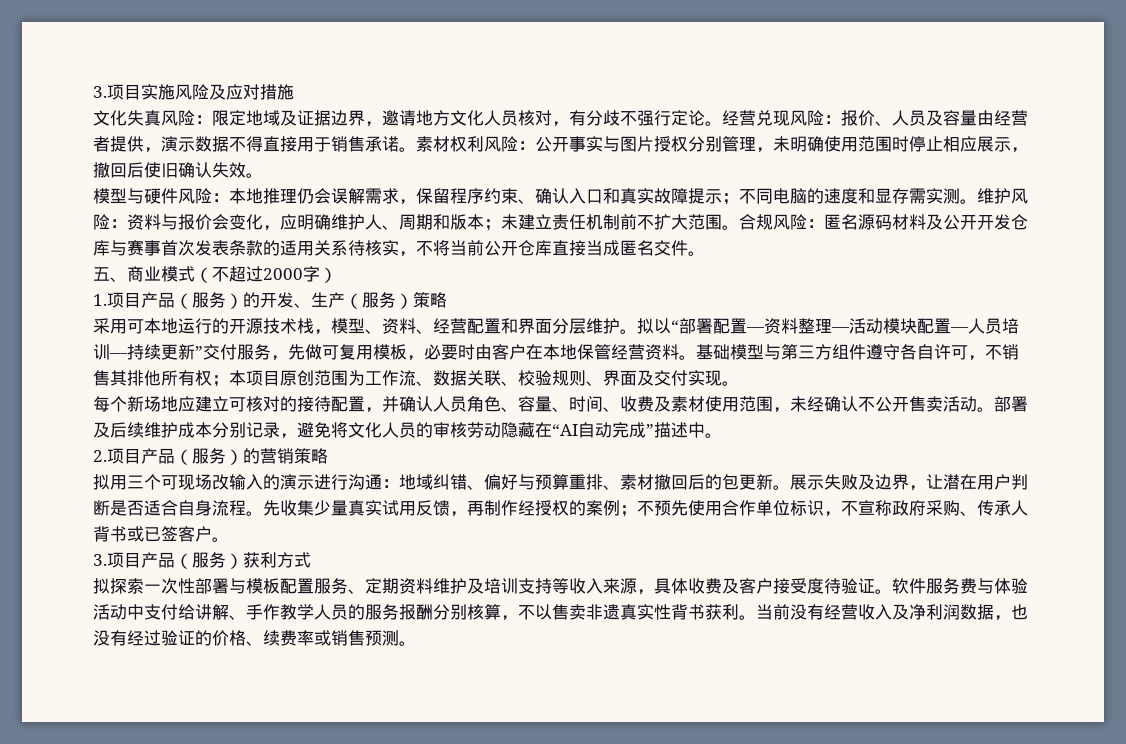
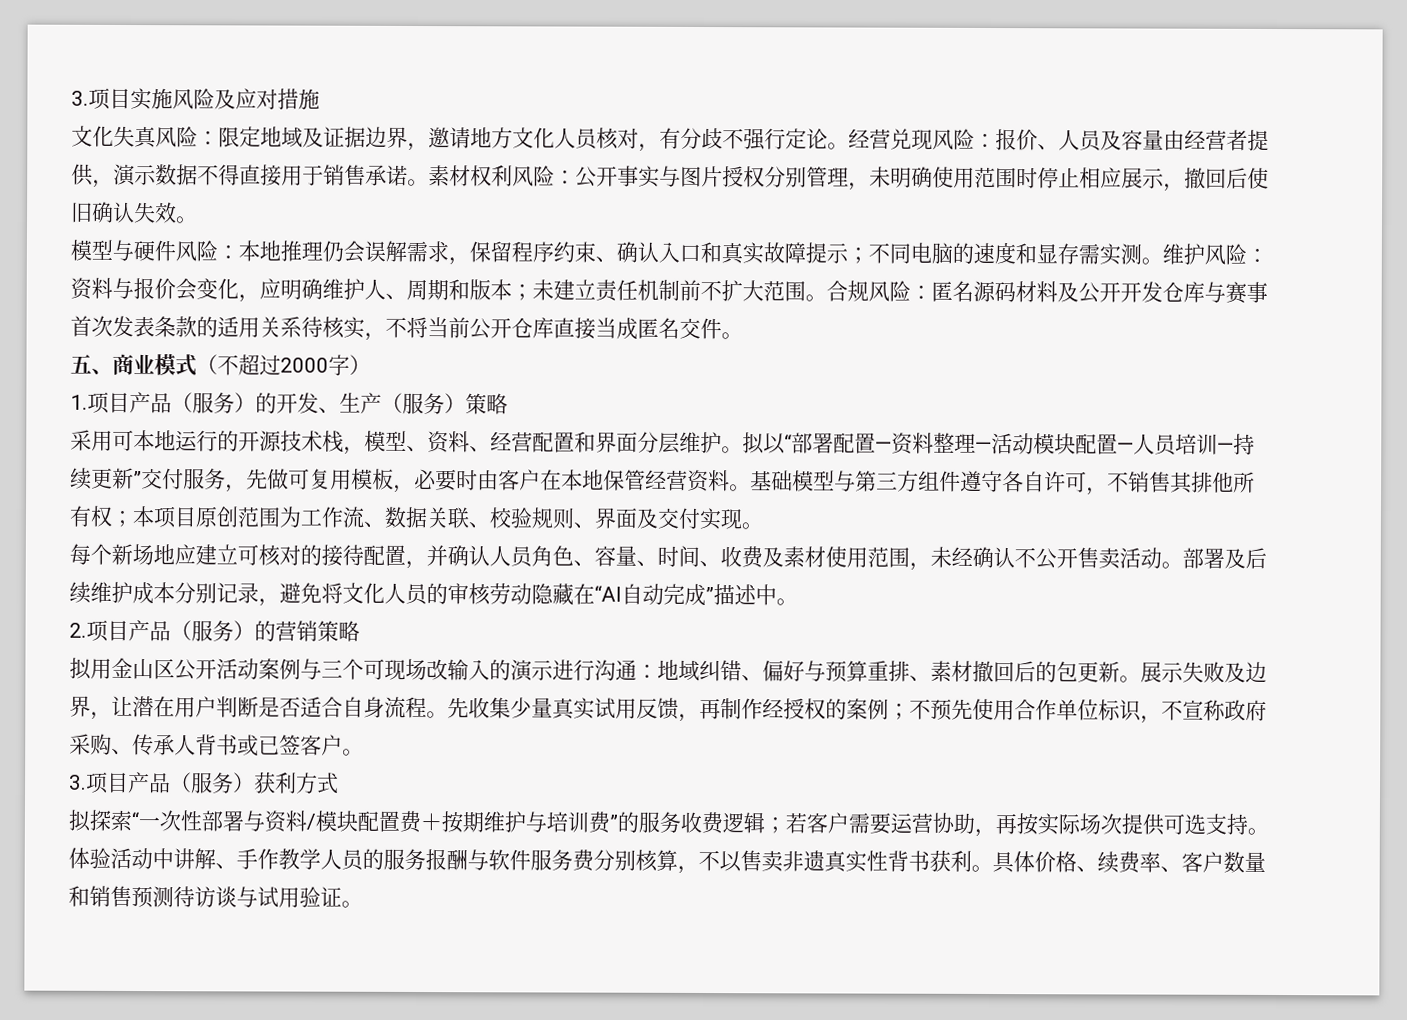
- 拟用三个可现场改输入的演示进行沟通：地域纠错、偏好与预算重排、素材撤回后的包更新。
+ 拟用金山区公开活动案例与三个可现场改输入的演示进行沟通：地域纠错、偏好与预算重排、素材撤回后的包更新。
- 拟探索一次性部署与模板配置服务、定期资料维护及培训支持等收入来源，具体收费及客户接受度待验证。软件服务费与体验活动中支付给讲解、手作教学人员的服务报酬分别核算，不以售卖非遗真实性背书获利。
+ 拟探索“一次性部署与资料/模块配置费＋按期维护与培训费”的服务收费逻辑；若客户需要运营协助，再按实际场次提供可选支持。体验活动中讲解、手作教学人员的服务报酬与软件服务费分别核算，不以售卖非遗真实性背书获利。
- 当前没有经营收入及净利润数据，也没有经过验证的价格、续费率或销售预测。
+ 具体价格、续费率、客户数量和销售预测待访谈与试用验证。

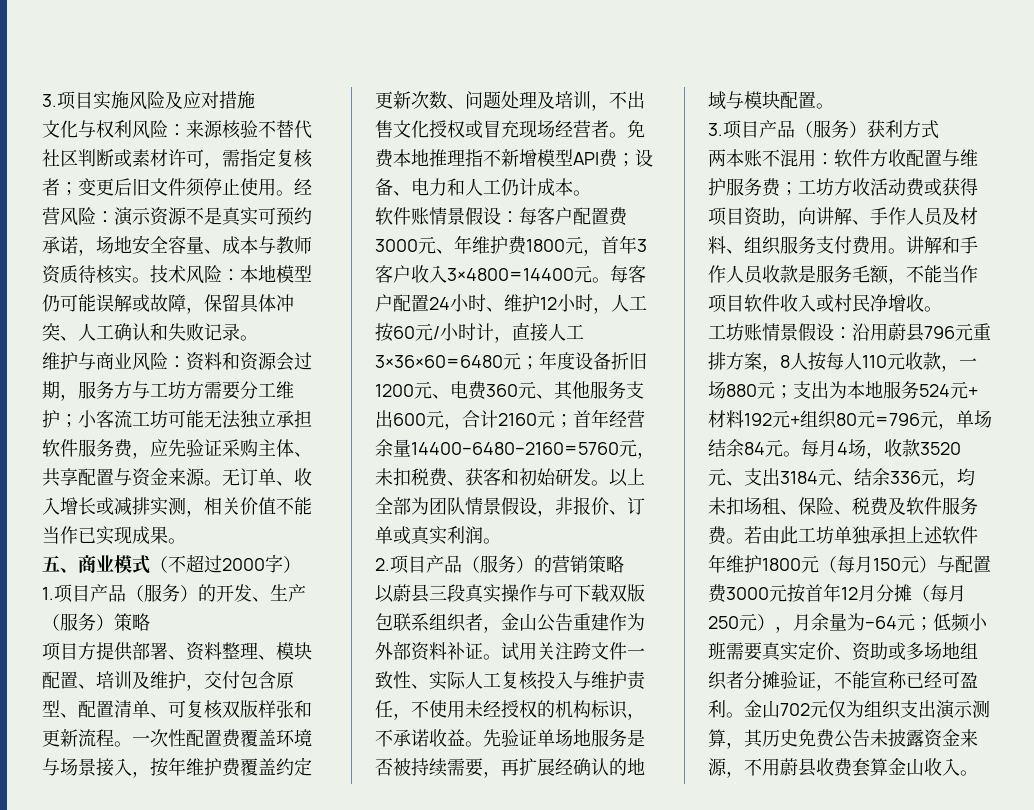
- 文化失真风险：限定地域及证据边界，邀请地方文化人员核对，有分歧不强行定论。经营兑现风险：报价、人员及容量由经营者提供，演示数据不得直接用于销售承诺。素材权利风险：公开事实与图片授权分别管理，未明确使用范围时停止相应展示，撤回后使旧确认失效。
- 模型与硬件风险：本地推理仍会误解需求，保留程序约束、确认入口和真实故障提示；不同电脑的速度和显存需实测。维护风险：资料与报价会变化，应明确维护人、周期和版本；未建立责任机制前不扩大范围。合规风险：匿名源码材料及公开开发仓库与赛事首次发表条款的适用关系待核实，不将当前公开仓库直接当成匿名交件。
+ 文化与权利风险：来源核验不替代社区判断或素材许可，需指定复核者；变更后旧文件须停止使用。经营风险：演示资源不是真实可预约承诺，场地安全容量、成本与教师资质待核实。技术风险：本地模型仍可能误解或故障，保留具体冲突、人工确认和失败记录。
+ 维护与商业风险：资料和资源会过期，服务方与工坊方需要分工维护；小客流工坊可能无法独立承担软件服务费，应先验证采购主体、共享配置与资金来源。无订单、收入增长或减排实测，相关价值不能当作已实现成果。
- 采用可本地运行的开源技术栈，模型、资料、经营配置和界面分层维护。拟以“部署配置—资料整理—活动模块配置—人员培训—持续更新”交付服务，先做可复用模板，必要时由客户在本地保管经营资料。基础模型与第三方组件遵守各自许可，不销售其排他所有权；本项目原创范围为工作流、数据关联、校验规则、界面及交付实现。
- 每个新场地应建立可核对的接待配置，并确认人员角色、容量、时间、收费及素材使用范围，未经确认不公开售卖活动。部署及后续维护成本分别记录，避免将文化人员的审核劳动隐藏在“AI自动完成”描述中。
+ 项目方提供部署、资料整理、模块配置、培训及维护，交付包含原型、配置清单、可复核双版样张和更新流程。一次性配置费覆盖环境与场景接入，按年维护费覆盖约定更新次数、问题处理及培训，不出售文化授权或冒充现场经营者。免费本地推理指不新增模型API费；设备、电力和人工仍计成本。
+ 软件账情景假设：每客户配置费3000元、年维护费1800元，首年3客户收入3×4800=14400元。每客户配置24小时、维护12小时，人工按60元/小时计，直接人工3×36×60=6480元；年度设备折旧1200元、电费360元、其他服务支出600元，合计2160元；首年经营余量14400−6480−2160=5760元，未扣税费、获客和初始研发。以上全部为团队情景假设，非报价、订单或真实利润。
- 拟用金山区公开活动案例与三个可现场改输入的演示进行沟通：地域纠错、偏好与预算重排、素材撤回后的包更新。展示失败及边界，让潜在用户判断是否适合自身流程。先收集少量真实试用反馈，再制作经授权的案例；不预先使用合作单位标识，不宣称政府采购、传承人背书或已签客户。
+ 以蔚县三段真实操作与可下载双版包联系组织者，金山公告重建作为外部资料补证。试用关注跨文件一致性、实际人工复核投入与维护责任，不使用未经授权的机构标识，不承诺收益。先验证单场地服务是否被持续需要，再扩展经确认的地域与模块配置。
- 拟探索“一次性部署与资料/模块配置费＋按期维护与培训费”的服务收费逻辑；若客户需要运营协助，再按实际场次提供可选支持。体验活动中讲解、手作教学人员的服务报酬与软件服务费分别核算，不以售卖非遗真实性背书获利。具体价格、续费率、客户数量和销售预测待访谈与试用验证。
+ 两本账不混用：软件方收配置与维护服务费；工坊方收活动费或获得项目资助，向讲解、手作人员及材料、组织服务支付费用。讲解和手作人员收款是服务毛额，不能当作项目软件收入或村民净增收。
+ 工坊账情景假设：沿用蔚县796元重排方案，8人按每人110元收款，一场880元；支出为本地服务524元+材料192元+组织80元=796元，单场结余84元。每月4场，收款3520元、支出3184元、结余336元，均未扣场租、保险、税费及软件服务费。若由此工坊单独承担上述软件年维护1800元（每月150元）与配置费3000元按首年12月分摊（每月250元），月余量为−64元；低频小班需要真实定价、资助或多场地组织者分摊验证，不能宣称已经可盈利。金山702元仅为组织支出演示测算，其历史免费公告未披露资金来源，不用蔚县收费套算金山收入。

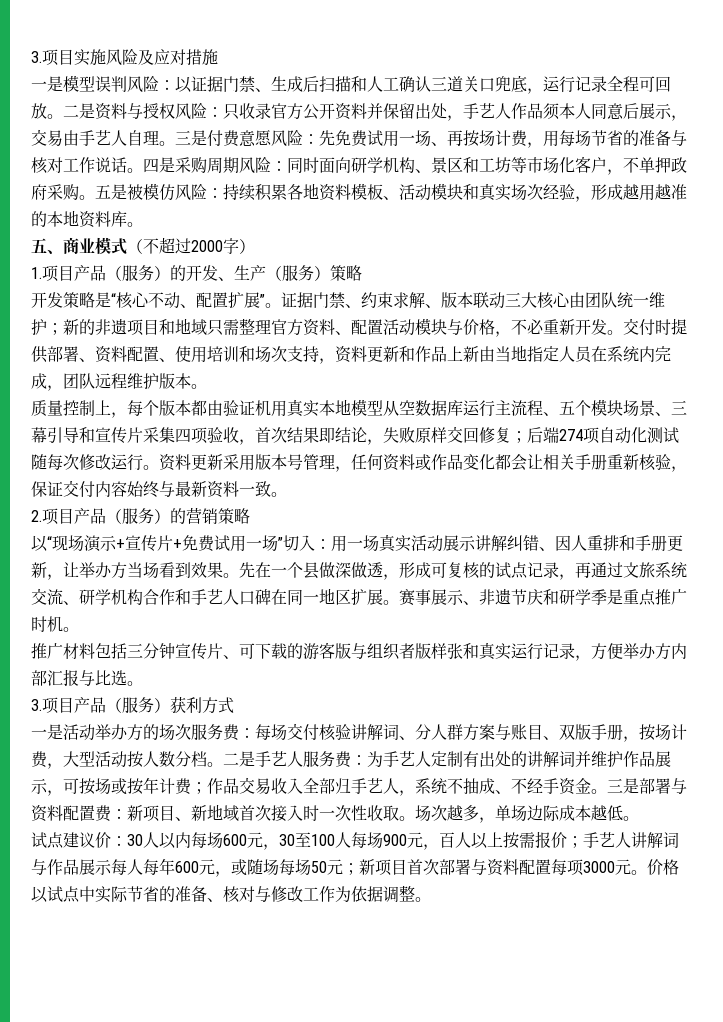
- 文化与权利风险：来源核验不替代社区判断或素材许可，需指定复核者；变更后旧文件须停止使用。经营风险：演示资源不是真实可预约承诺，场地安全容量、成本与教师资质待核实。技术风险：本地模型仍可能误解或故障，保留具体冲突、人工确认和失败记录。
- 维护与商业风险：资料和资源会过期，服务方与工坊方需要分工维护；小客流工坊可能无法独立承担软件服务费，应先验证采购主体、共享配置与资金来源。无订单、收入增长或减排实测，相关价值不能当作已实现成果。
+ 一是模型误判风险：以证据门禁、生成后扫描和人工确认三道关口兜底，运行记录全程可回放。二是资料与授权风险：只收录官方公开资料并保留出处，手艺人作品须本人同意后展示，交易由手艺人自理。三是付费意愿风险：先免费试用一场、再按场计费，用每场节省的准备与核对工作说话。四是采购周期风险：同时面向研学机构、景区和工坊等市场化客户，不单押政府采购。五是被模仿风险：持续积累各地资料模板、活动模块和真实场次经验，形成越用越准的本地资料库。
- 项目方提供部署、资料整理、模块配置、培训及维护，交付包含原型、配置清单、可复核双版样张和更新流程。一次性配置费覆盖环境与场景接入，按年维护费覆盖约定更新次数、问题处理及培训，不出售文化授权或冒充现场经营者。免费本地推理指不新增模型API费；设备、电力和人工仍计成本。
- 软件账情景假设：每客户配置费3000元、年维护费1800元，首年3客户收入3×4800=14400元。每客户配置24小时、维护12小时，人工按60元/小时计，直接人工3×36×60=6480元；年度设备折旧1200元、电费360元、其他服务支出600元，合计2160元；首年经营余量14400−6480−2160=5760元，未扣税费、获客和初始研发。以上全部为团队情景假设，非报价、订单或真实利润。
+ 开发策略是“核心不动、配置扩展”。证据门禁、约束求解、版本联动三大核心由团队统一维护；新的非遗项目和地域只需整理官方资料、配置活动模块与价格，不必重新开发。交付时提供部署、资料配置、使用培训和场次支持，资料更新和作品上新由当地指定人员在系统内完成，团队远程维护版本。
+ 质量控制上，每个版本都由验证机用真实本地模型从空数据库运行主流程、五个模块场景、三幕引导和宣传片采集四项验收，首次结果即结论，失败原样交回修复；后端274项自动化测试随每次修改运行。资料更新采用版本号管理，任何资料或作品变化都会让相关手册重新核验，保证交付内容始终与最新资料一致。
- 以蔚县三段真实操作与可下载双版包联系组织者，金山公告重建作为外部资料补证。试用关注跨文件一致性、实际人工复核投入与维护责任，不使用未经授权的机构标识，不承诺收益。先验证单场地服务是否被持续需要，再扩展经确认的地域与模块配置。
+ 以“现场演示+宣传片+免费试用一场”切入：用一场真实活动展示讲解纠错、因人重排和手册更新，让举办方当场看到效果。先在一个县做深做透，形成可复核的试点记录，再通过文旅系统交流、研学机构合作和手艺人口碑在同一地区扩展。赛事展示、非遗节庆和研学季是重点推广时机。
+ 推广材料包括三分钟宣传片、可下载的游客版与组织者版样张和真实运行记录，方便举办方内部汇报与比选。
- 两本账不混用：软件方收配置与维护服务费；工坊方收活动费或获得项目资助，向讲解、手作人员及材料、组织服务支付费用。讲解和手作人员收款是服务毛额，不能当作项目软件收入或村民净增收。
- 工坊账情景假设：沿用蔚县796元重排方案，8人按每人110元收款，一场880元；支出为本地服务524元+材料192元+组织80元=796元，单场结余84元。每月4场，收款3520元、支出3184元、结余336元，均未扣场租、保险、税费及软件服务费。若由此工坊单独承担上述软件年维护1800元（每月150元）与配置费3000元按首年12月分摊（每月250元），月余量为−64元；低频小班需要真实定价、资助或多场地组织者分摊验证，不能宣称已经可盈利。金山702元仅为组织支出演示测算，其历史免费公告未披露资金来源，不用蔚县收费套算金山收入。
+ 一是活动举办方的场次服务费：每场交付核验讲解词、分人群方案与账目、双版手册，按场计费，大型活动按人数分档。二是手艺人服务费：为手艺人定制有出处的讲解词并维护作品展示，可按场或按年计费；作品交易收入全部归手艺人，系统不抽成、不经手资金。三是部署与资料配置费：新项目、新地域首次接入时一次性收取。场次越多，单场边际成本越低。
+ 试点建议价：30人以内每场600元，30至100人每场900元，百人以上按需报价；手艺人讲解词与作品展示每人每年600元，或随场每场50元；新项目首次部署与资料配置每项3000元。价格以试点中实际节省的准备、核对与修改工作为依据调整。

